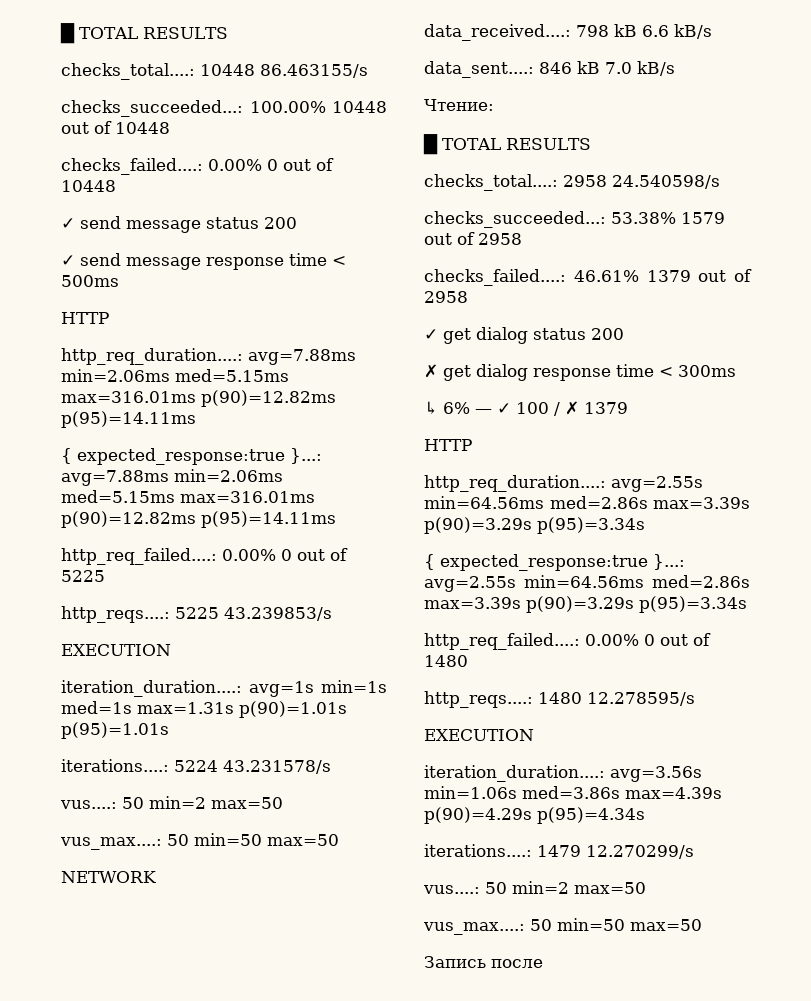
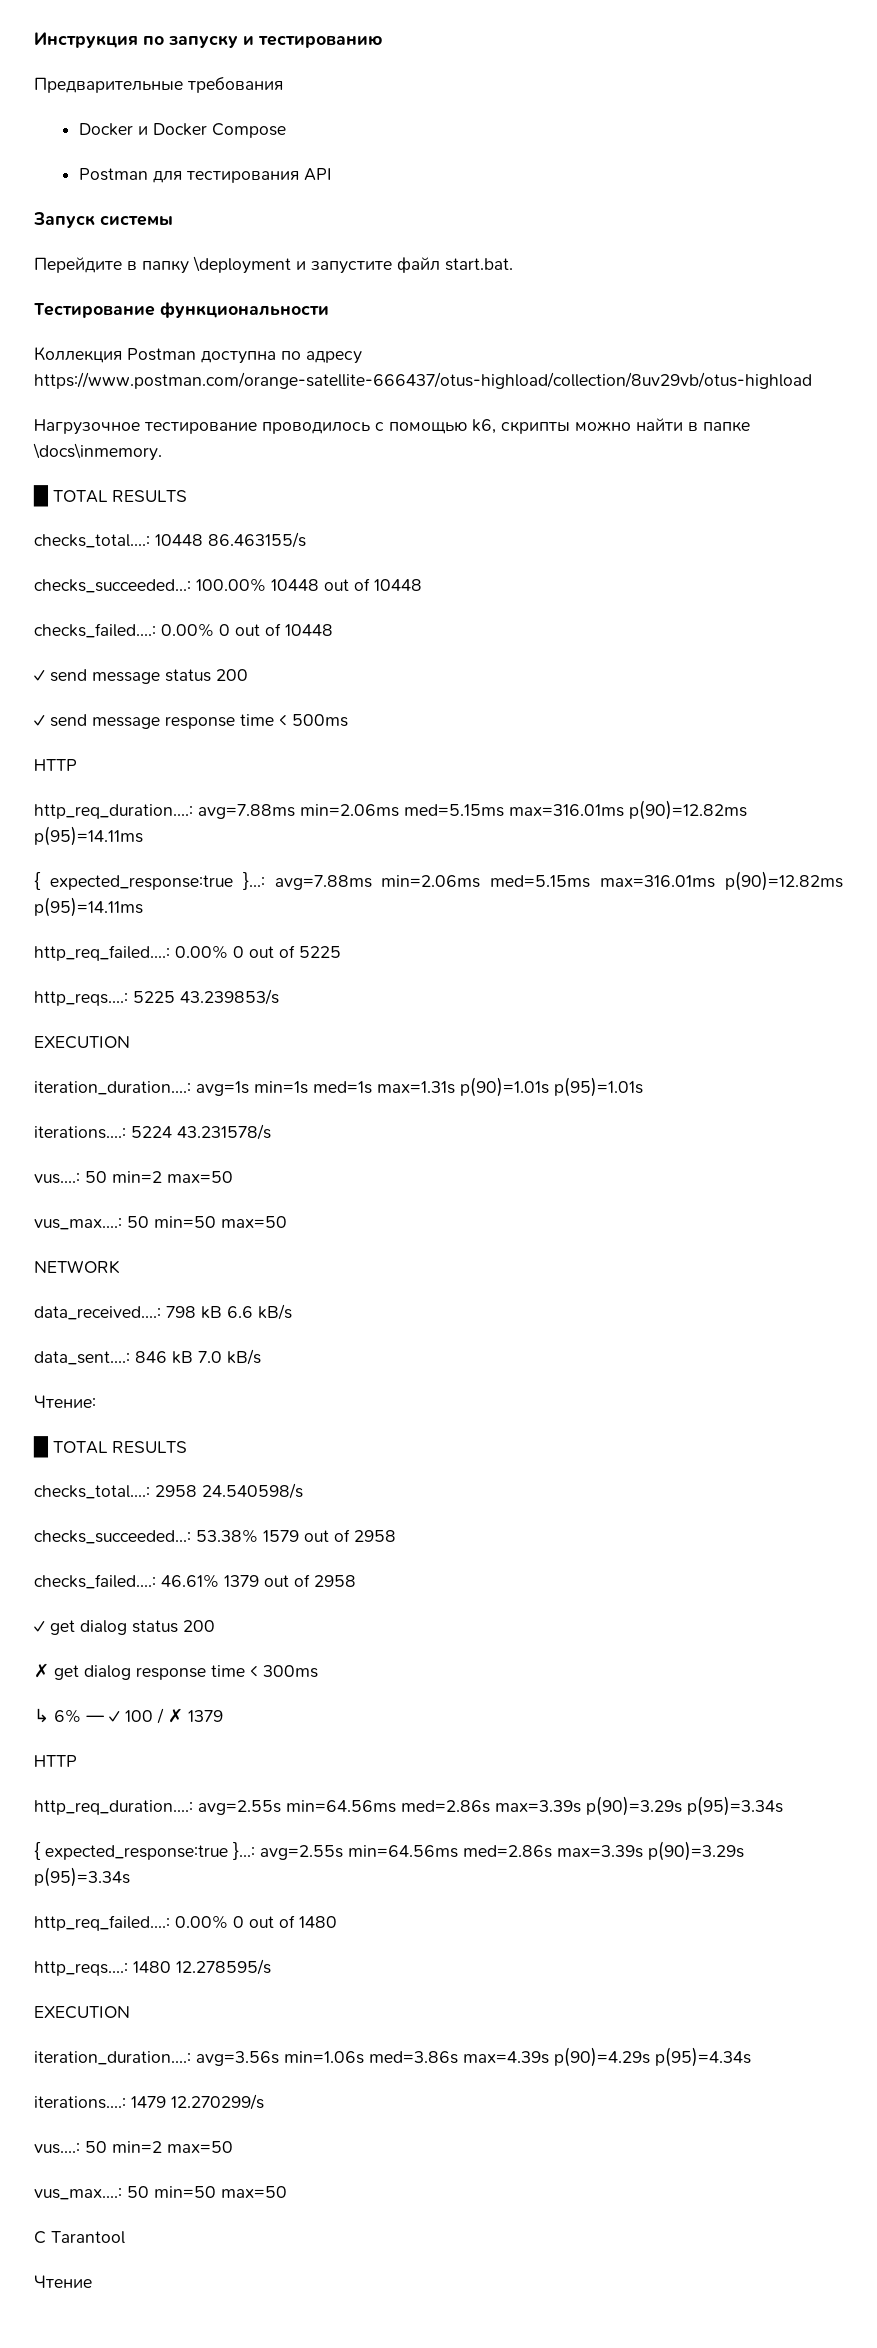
+ Инструкция по запуску и тестированию
+ Предварительные требования
+ Docker и Docker Compose
+ Postman для тестирования API
+ Запуск системы
+ Перейдите в папку \deployment и запустите файл start.bat.
+ Тестирование функциональности
+ Коллекция Postman доступна по адресу https://www.postman.com/orange-satellite-666437/otus-highload/collection/8uv29vb/otus-highload
+ Нагрузочное тестирование проводилось с помощью k6, скрипты можно найти в папке \docs\inmemory.
- Запись после
+ C Tarantool
+ Чтение

